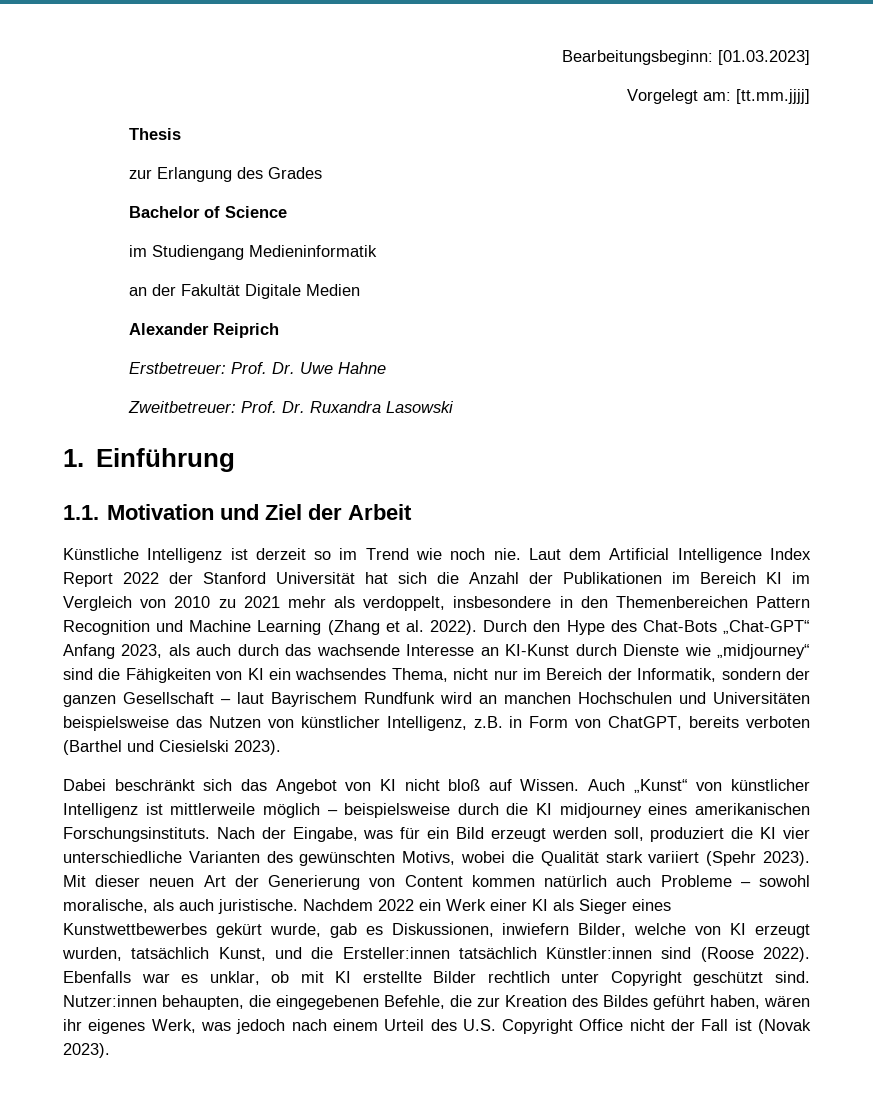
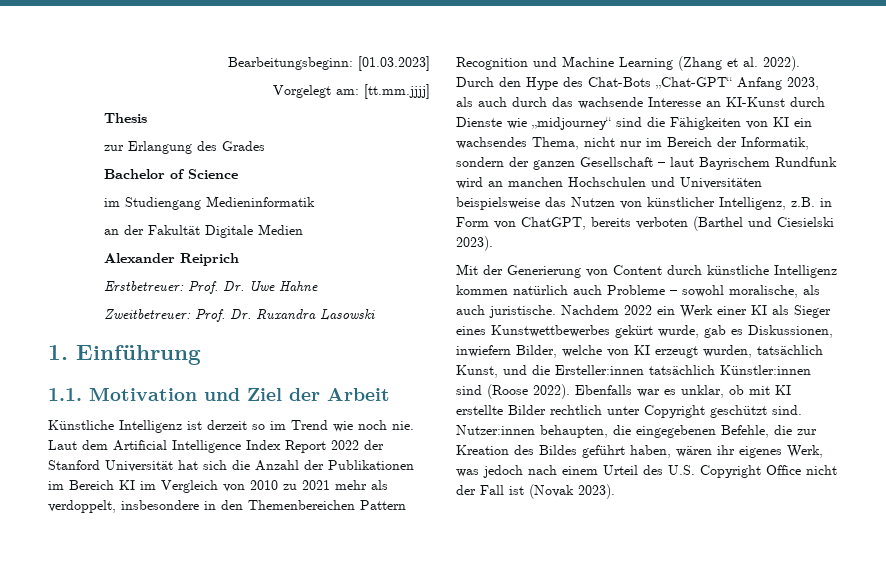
- Dabei beschränkt sich das Angebot von KI nicht bloß auf Wissen. Auch „Kunst“ von künstlicher Intelligenz ist mittlerweile möglich – beispielsweise durch die KI midjourney eines amerikanischen Forschungsinstituts. Nach der Eingabe, was für ein Bild erzeugt werden soll, produziert die KI vier unterschiedliche Varianten des gewünschten Motivs, wobei die Qualität stark variiert (Spehr 2023). Mit dieser neuen Art der Generierung von Content kommen natürlich auch Probleme – sowohl moralische, als auch juristische.
+ Mit der Generierung von Content durch künstliche Intelligenz kommen natürlich auch Probleme – sowohl moralische, als auch juristische.

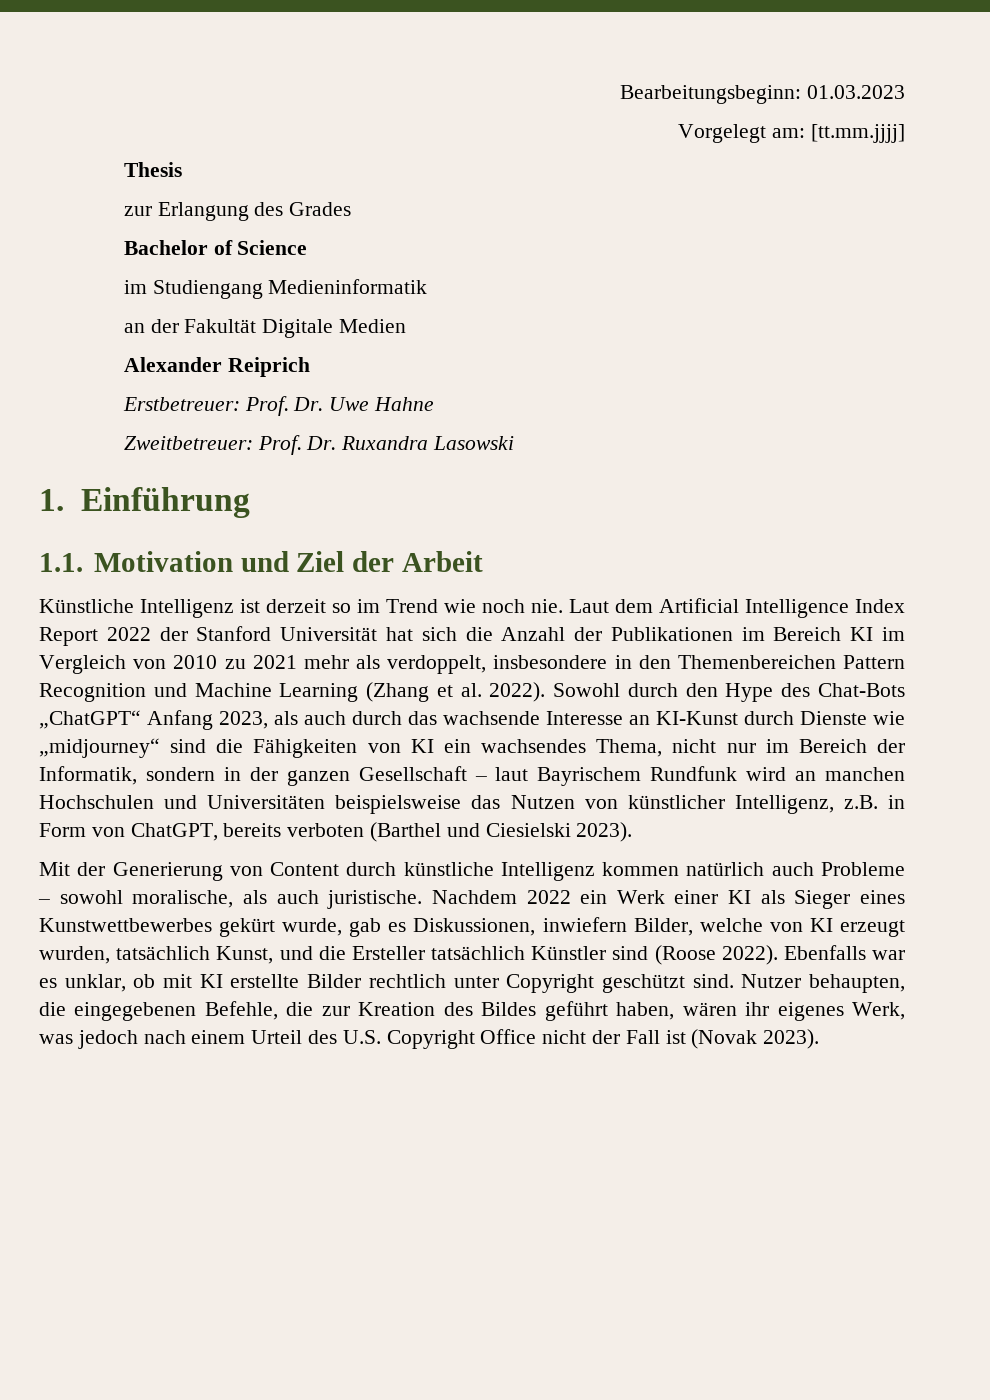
- Bearbeitungsbeginn: [01.03.2023]
+ Bearbeitungsbeginn: 01.03.2023
- Durch den Hype des Chat-Bots „Chat-GPT“ Anfang 2023, als auch durch das wachsende Interesse an KI-Kunst durch Dienste wie „midjourney“ sind die Fähigkeiten von KI ein wachsendes Thema, nicht nur im Bereich der Informatik, sondern der ganzen Gesellschaft – laut Bayrischem Rundfunk wird an manchen Hochschulen und Universitäten beispielsweise das Nutzen von künstlicher Intelligenz, z.B. in Form von ChatGPT, bereits verboten (Barthel und Ciesielski 2023).
+ Sowohl durch den Hype des Chat-Bots „ChatGPT“ Anfang 2023, als auch durch das wachsende Interesse an KI-Kunst durch Dienste wie „midjourney“ sind die Fähigkeiten von KI ein wachsendes Thema, nicht nur im Bereich der Informatik, sondern in der ganzen Gesellschaft – laut Bayrischem Rundfunk wird an manchen Hochschulen und Universitäten beispielsweise das Nutzen von künstlicher Intelligenz, z.B. in Form von ChatGPT, bereits verboten (Barthel und Ciesielski 2023).
- Nachdem 2022 ein Werk einer KI als Sieger eines Kunstwettbewerbes gekürt wurde, gab es Diskussionen, inwiefern Bilder, welche von KI erzeugt wurden, tatsächlich Kunst, und die Ersteller:innen tatsächlich Künstler:innen sind (Roose 2022).
+ Nachdem 2022 ein Werk einer KI als Sieger eines Kunstwettbewerbes gekürt wurde, gab es Diskussionen, inwiefern Bilder, welche von KI erzeugt wurden, tatsächlich Kunst, und die Ersteller tatsächlich Künstler sind (Roose 2022).
- Nutzer:innen behaupten, die eingegebenen Befehle, die zur Kreation des Bildes geführt haben, wären ihr eigenes Werk, was jedoch nach einem Urteil des U.S. Copyright Office nicht der Fall ist (Novak 2023).
+ Nutzer behaupten, die eingegebenen Befehle, die zur Kreation des Bildes geführt haben, wären ihr eigenes Werk, was jedoch nach einem Urteil des U.S. Copyright Office nicht der Fall ist (Novak 2023).

